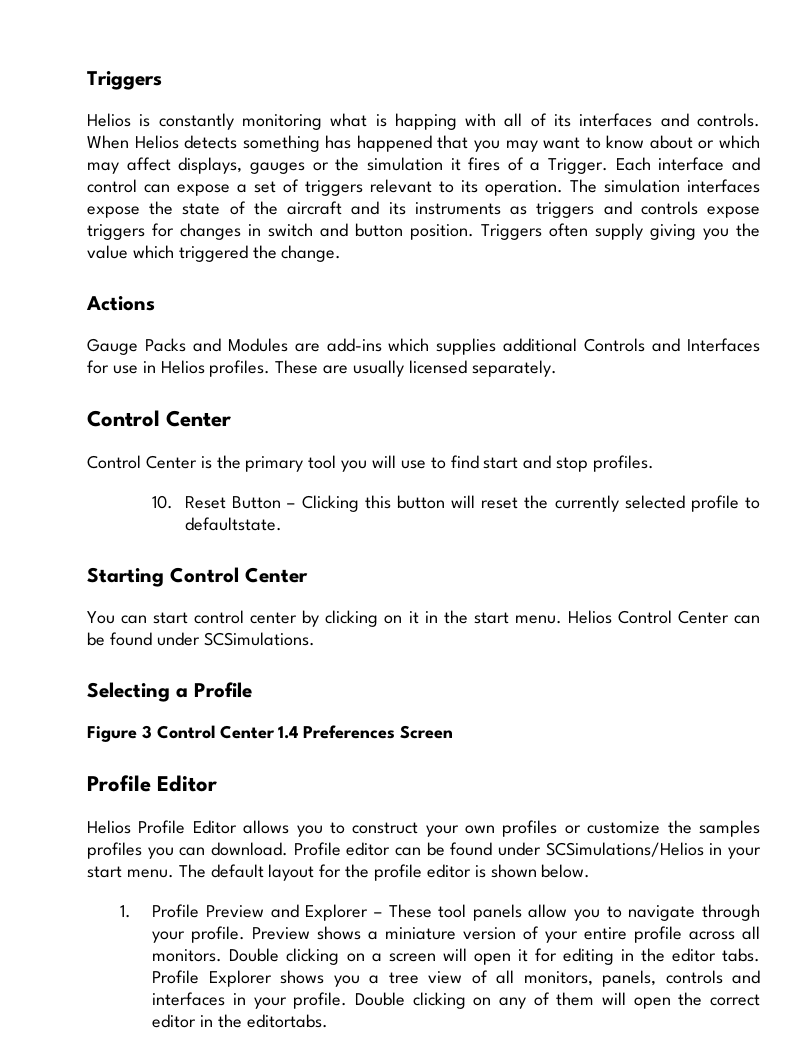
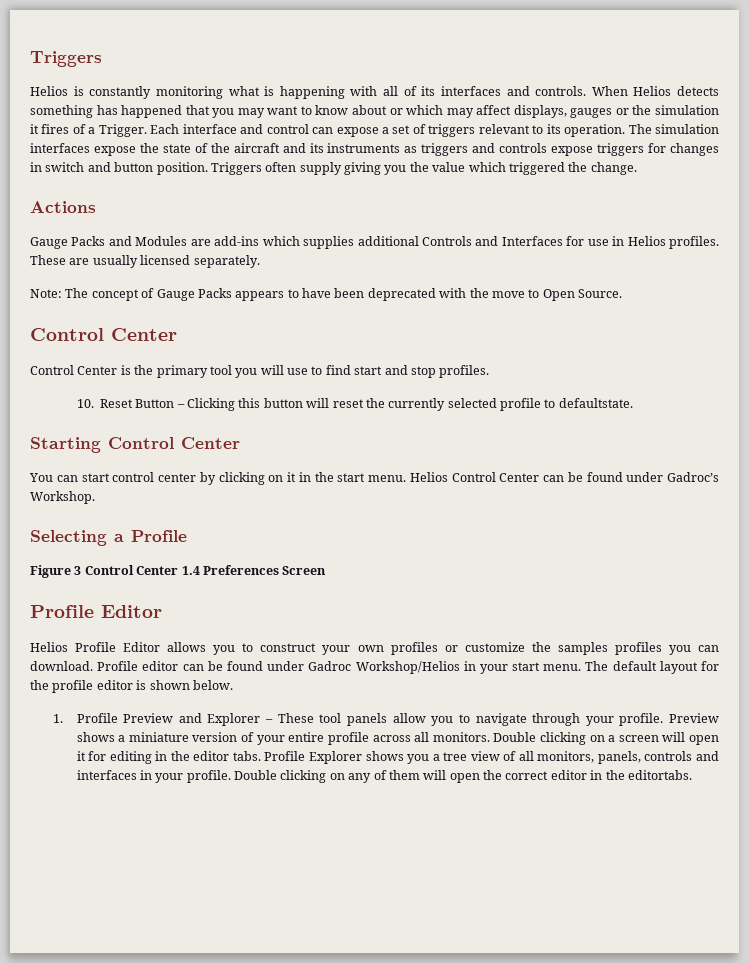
- Helios is constantly monitoring what is happing with all of its interfaces and controls.
+ Helios is constantly monitoring what is happening with all of its interfaces and controls.
+ Note: The concept of Gauge Packs appears to have been deprecated with the move to Open Source.
- Helios Control Center can be found under SCSimulations.
+ Helios Control Center can be found under Gadroc’s Workshop.
- Profile editor can be found under SCSimulations/Helios in your start menu.
+ Profile editor can be found under Gadroc Workshop/Helios in your start menu.

